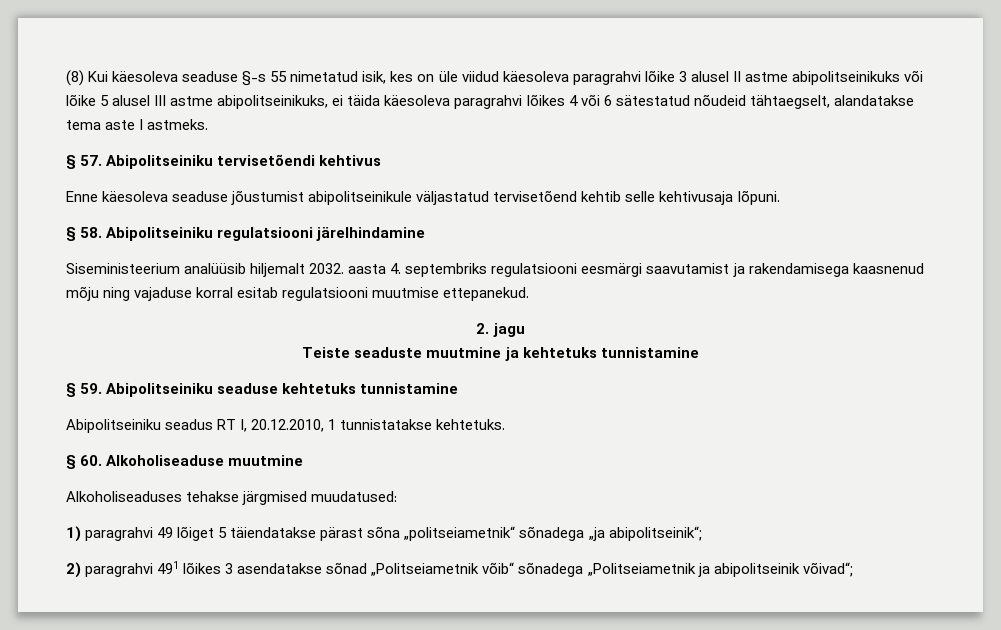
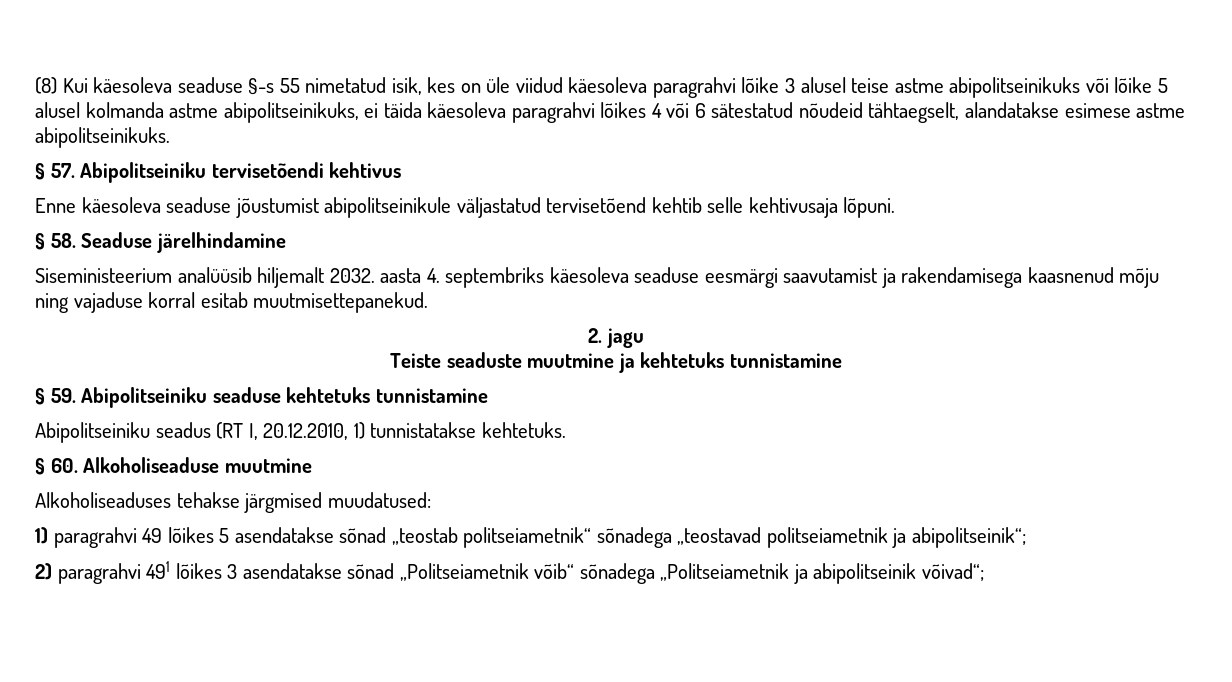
- (8) Kui käesoleva seaduse §-s 55 nimetatud isik, kes on üle viidud käesoleva paragrahvi lõike 3 alusel II astme abipolitseinikuks või lõike 5 alusel III astme abipolitseinikuks, ei täida käesoleva paragrahvi lõikes 4 või 6 sätestatud nõudeid tähtaegselt, alandatakse tema aste I astmeks.
+ (8) Kui käesoleva seaduse §-s 55 nimetatud isik, kes on üle viidud käesoleva paragrahvi lõike 3 alusel teise astme abipolitseinikuks või lõike 5 alusel kolmanda astme abipolitseinikuks, ei täida käesoleva paragrahvi lõikes 4 või 6 sätestatud nõudeid tähtaegselt, alandatakse esimese astme abipolitseinikuks.
- § 58. Abipolitseiniku regulatsiooni järelhindamine
+ § 58. Seaduse järelhindamine
- Siseministeerium analüüsib hiljemalt 2032. aasta 4. septembriks regulatsiooni eesmärgi saavutamist ja rakendamisega kaasnenud mõju ning vajaduse korral esitab regulatsiooni muutmise ettepanekud.
+ Siseministeerium analüüsib hiljemalt 2032. aasta 4. septembriks käesoleva seaduse eesmärgi saavutamist ja rakendamisega kaasnenud mõju ning vajaduse korral esitab muutmisettepanekud.
- Abipolitseiniku seadus RT I, 20.12.2010, 1 tunnistatakse kehtetuks.
+ Abipolitseiniku seadus (RT I, 20.12.2010, 1) tunnistatakse kehtetuks.
- 1) paragrahvi 49 lõiget 5 täiendatakse pärast sõna „politseiametnik“ sõnadega „ja abipolitseinik“;
+ 1) paragrahvi 49 lõikes 5 asendatakse sõnad „teostab politseiametnik“ sõnadega „teostavad politseiametnik ja abipolitseinik“;

